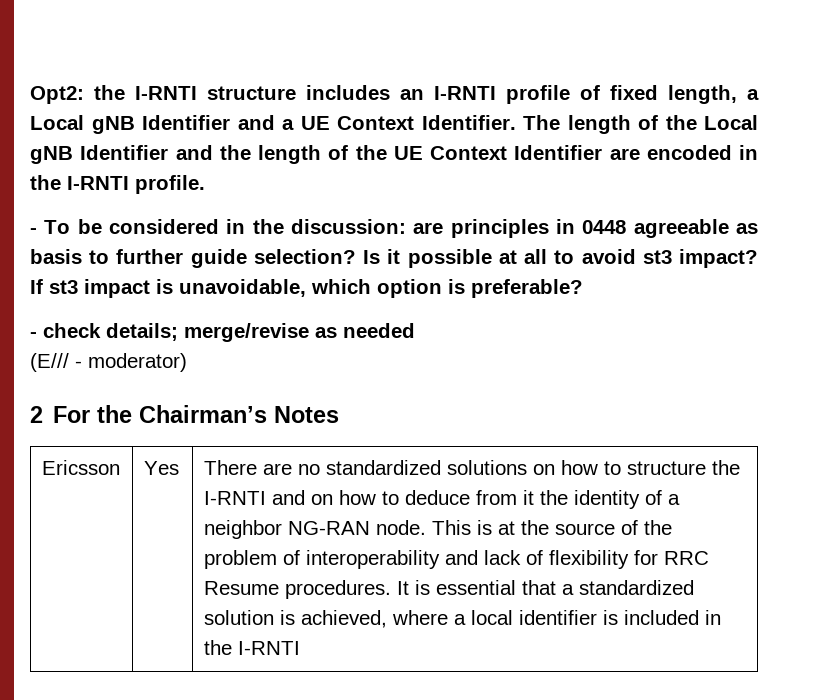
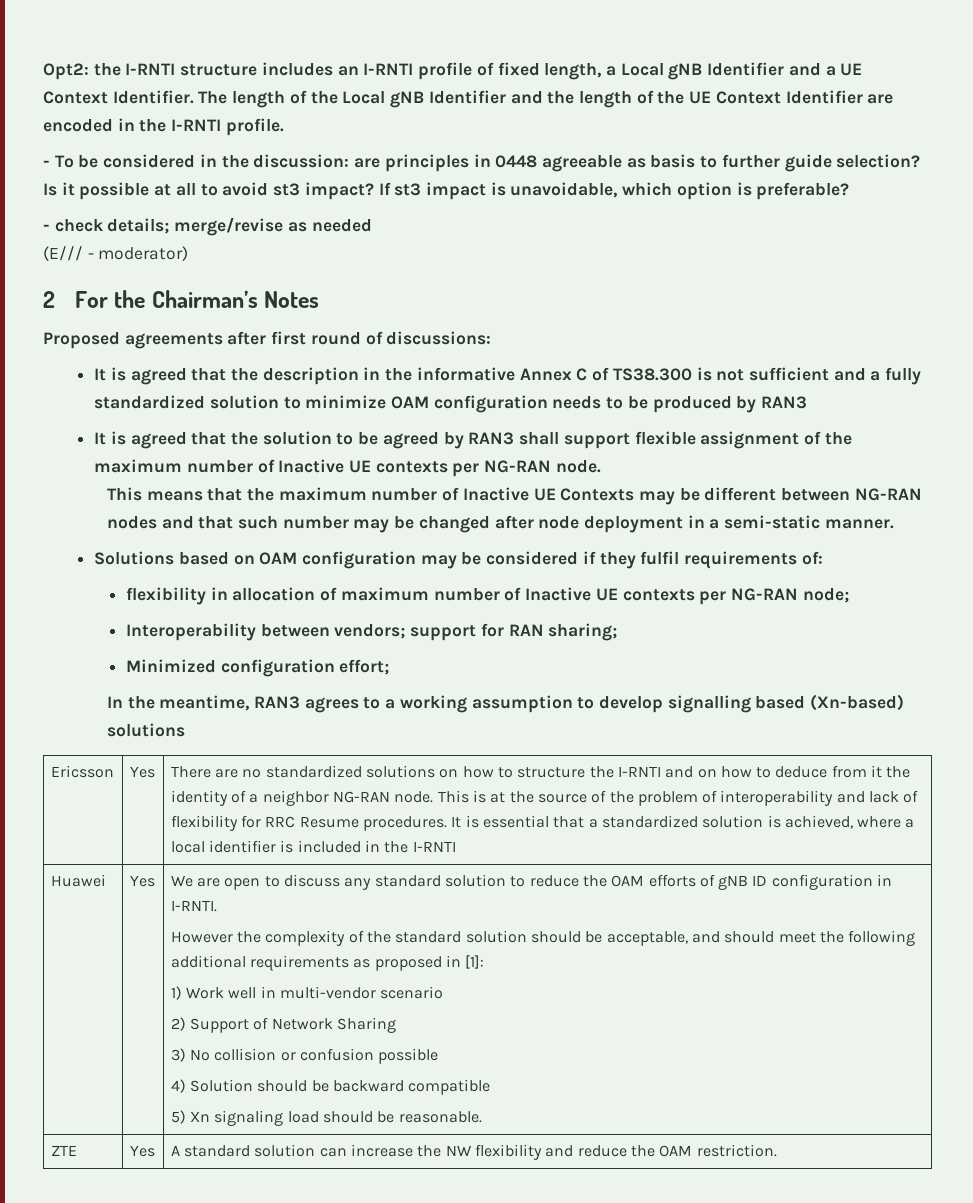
+ Proposed agreements after first round of discussions:
+ It is agreed that the description in the informative Annex C of TS38.300 is not sufficient and a fully standardized solution to minimize OAM configuration needs to be produced by RAN3
+ It is agreed that the solution to be agreed by RAN3 shall support flexible assignment of the maximum number of Inactive UE contexts per NG-RAN node.
+ This means that the maximum number of Inactive UE Contexts may be different between NG-RAN nodes and that such number may be changed after node deployment in a semi-static manner.
+ Solutions based on OAM configuration may be considered if they fulfil requirements of:
+ flexibility in allocation of maximum number of Inactive UE contexts per NG-RAN node;
+ Interoperability between vendors; support for RAN sharing;
+ Minimized configuration effort;
+ In the meantime, RAN3 agrees to a working assumption to develop signalling based (Xn-based) solutions
+ Huawei | Yes | We are open to discuss any standard solution to reduce the OAM efforts of gNB ID configuration in I-RNTI.
+ However the complexity of the standard solution should be acceptable, and should meet the following additional requirements as proposed in [1]:
+ 1) Work well in multi-vendor scenario
+ 2) Support of Network Sharing
+ 3) No collision or confusion possible
+ 4) Solution should be backward compatible
+ 5) Xn signaling load should be reasonable.
+ ZTE | Yes | A standard solution can increase the NW flexibility and reduce the OAM restriction.

